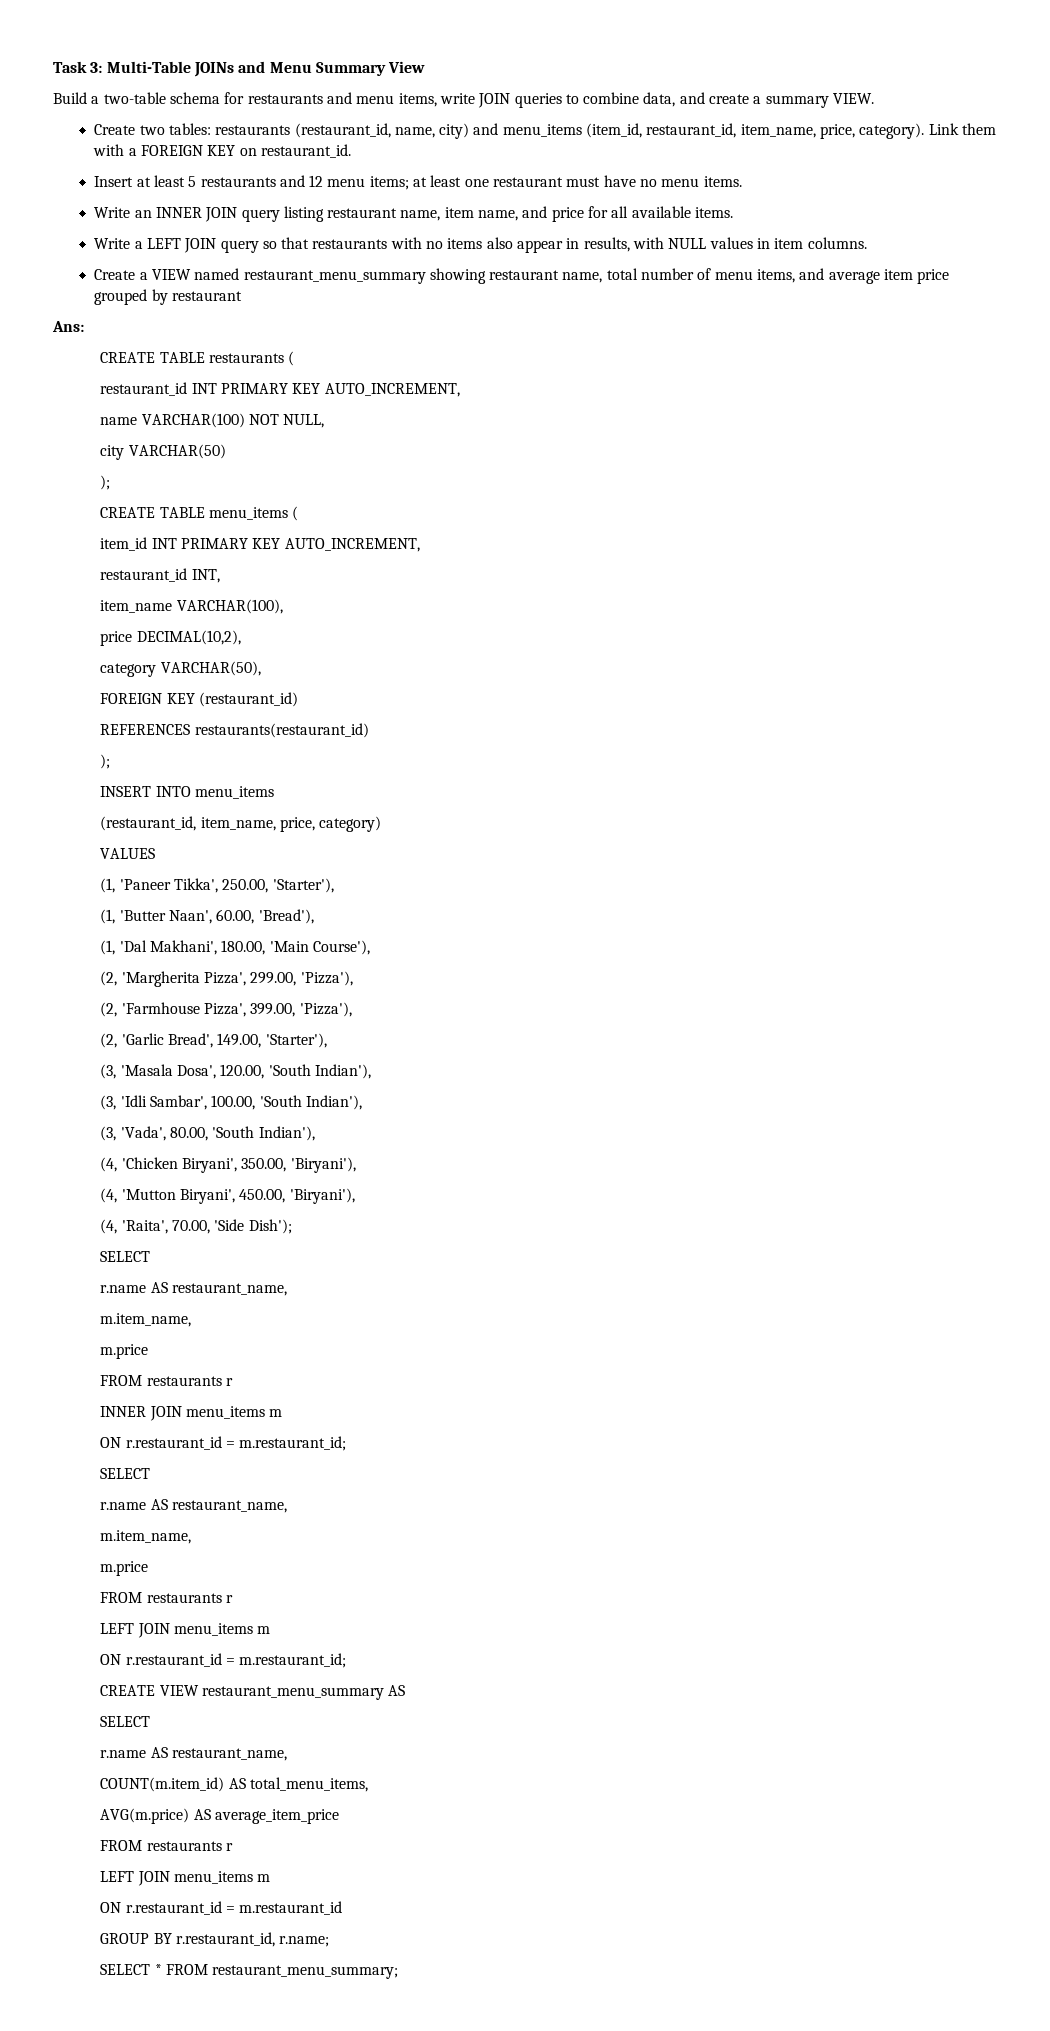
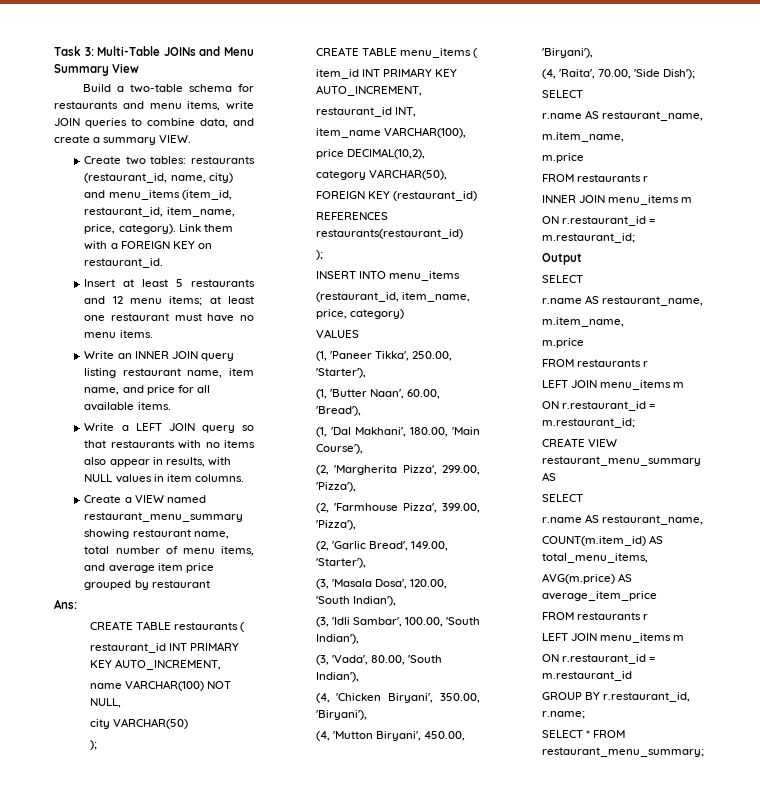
+ Output

